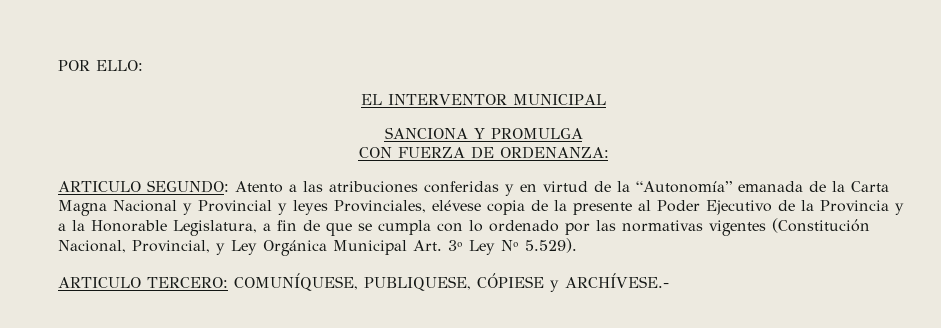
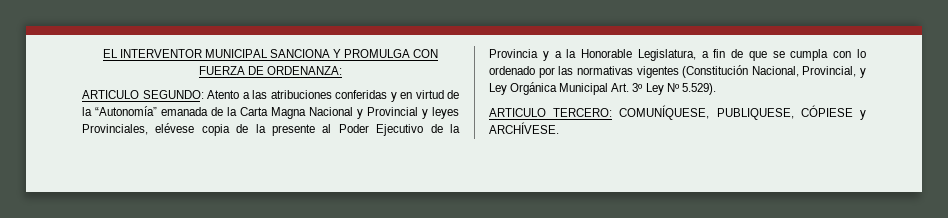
- POR ELLO:
- EL INTERVENTOR MUNICIPAL
- SANCIONA Y PROMULGA
- CON FUERZA DE ORDENANZA:
+ EL INTERVENTOR MUNICIPAL SANCIONA Y PROMULGA CON FUERZA DE ORDENANZA:
- ARTICULO TERCERO: COMUNÍQUESE, PUBLIQUESE, CÓPIESE y ARCHÍVESE.-
+ ARTICULO TERCERO: COMUNÍQUESE, PUBLIQUESE, CÓPIESE y ARCHÍVESE.

